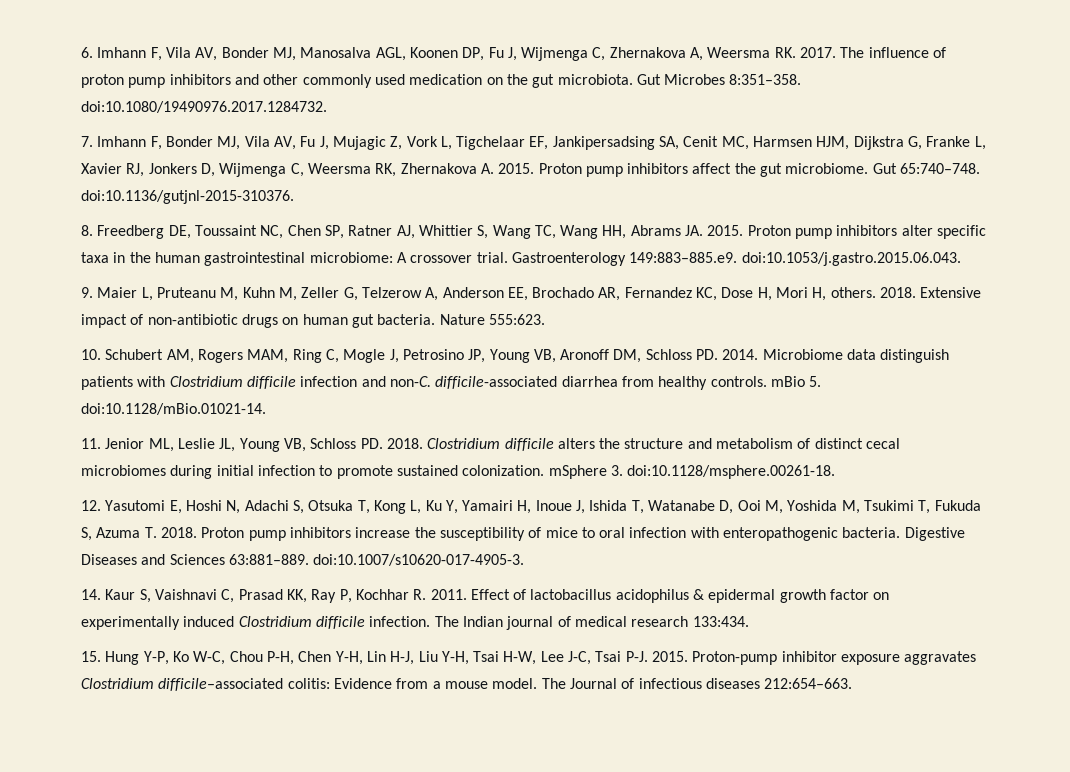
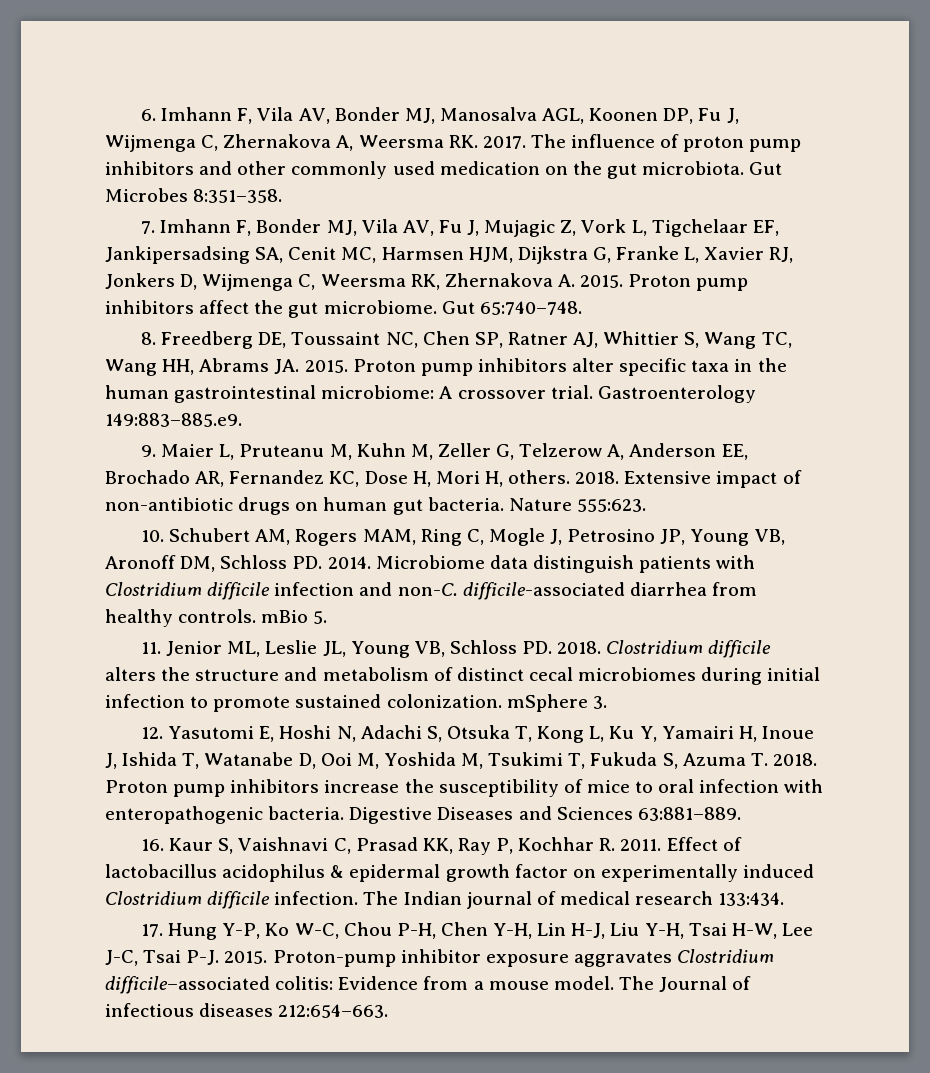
- Gut Microbes 8:351–358. doi:10.1080/19490976.2017.1284732.
+ Gut Microbes 8:351–358.
- Gut 65:740–748. doi:10.1136/gutjnl-2015-310376.
+ Gut 65:740–748.
- Gastroenterology 149:883–885.e9. doi:10.1053/j.gastro.2015.06.043.
+ Gastroenterology 149:883–885.e9.
- Microbiome data distinguish patients with Clostridium difficile infection and non-C. difficile-associated diarrhea from healthy controls. mBio 5. doi:10.1128/mBio.01021-14.
+ Microbiome data distinguish patients with Clostridium difficile infection and non-C. difficile-associated diarrhea from healthy controls. mBio 5.
- Clostridium difficile alters the structure and metabolism of distinct cecal microbiomes during initial infection to promote sustained colonization. mSphere 3. doi:10.1128/msphere.00261-18.
+ Clostridium difficile alters the structure and metabolism of distinct cecal microbiomes during initial infection to promote sustained colonization. mSphere 3.
- Digestive Diseases and Sciences 63:881–889. doi:10.1007/s10620-017-4905-3.
- 14. Kaur S, Vaishnavi C, Prasad KK, Ray P, Kochhar R. 2011.
+ Digestive Diseases and Sciences 63:881–889.
+ 16. Kaur S, Vaishnavi C, Prasad KK, Ray P, Kochhar R. 2011.
- 15. Hung Y-P, Ko W-C, Chou P-H, Chen Y-H, Lin H-J, Liu Y-H, Tsai H-W, Lee J-C, Tsai P-J. 2015.
+ 17. Hung Y-P, Ko W-C, Chou P-H, Chen Y-H, Lin H-J, Liu Y-H, Tsai H-W, Lee J-C, Tsai P-J. 2015.

